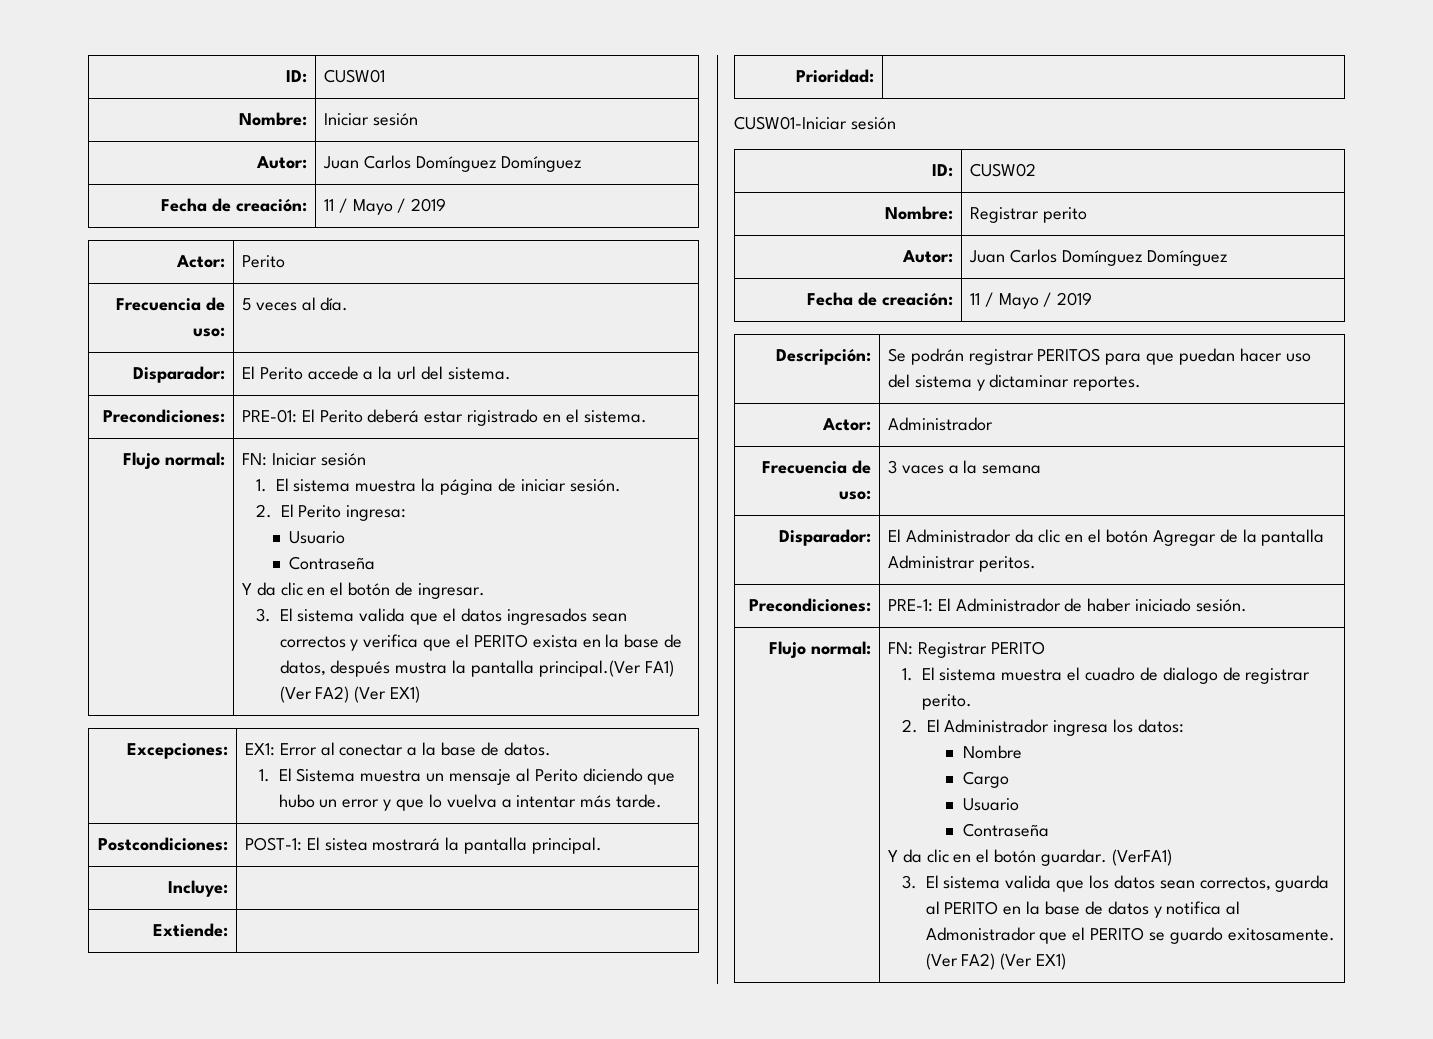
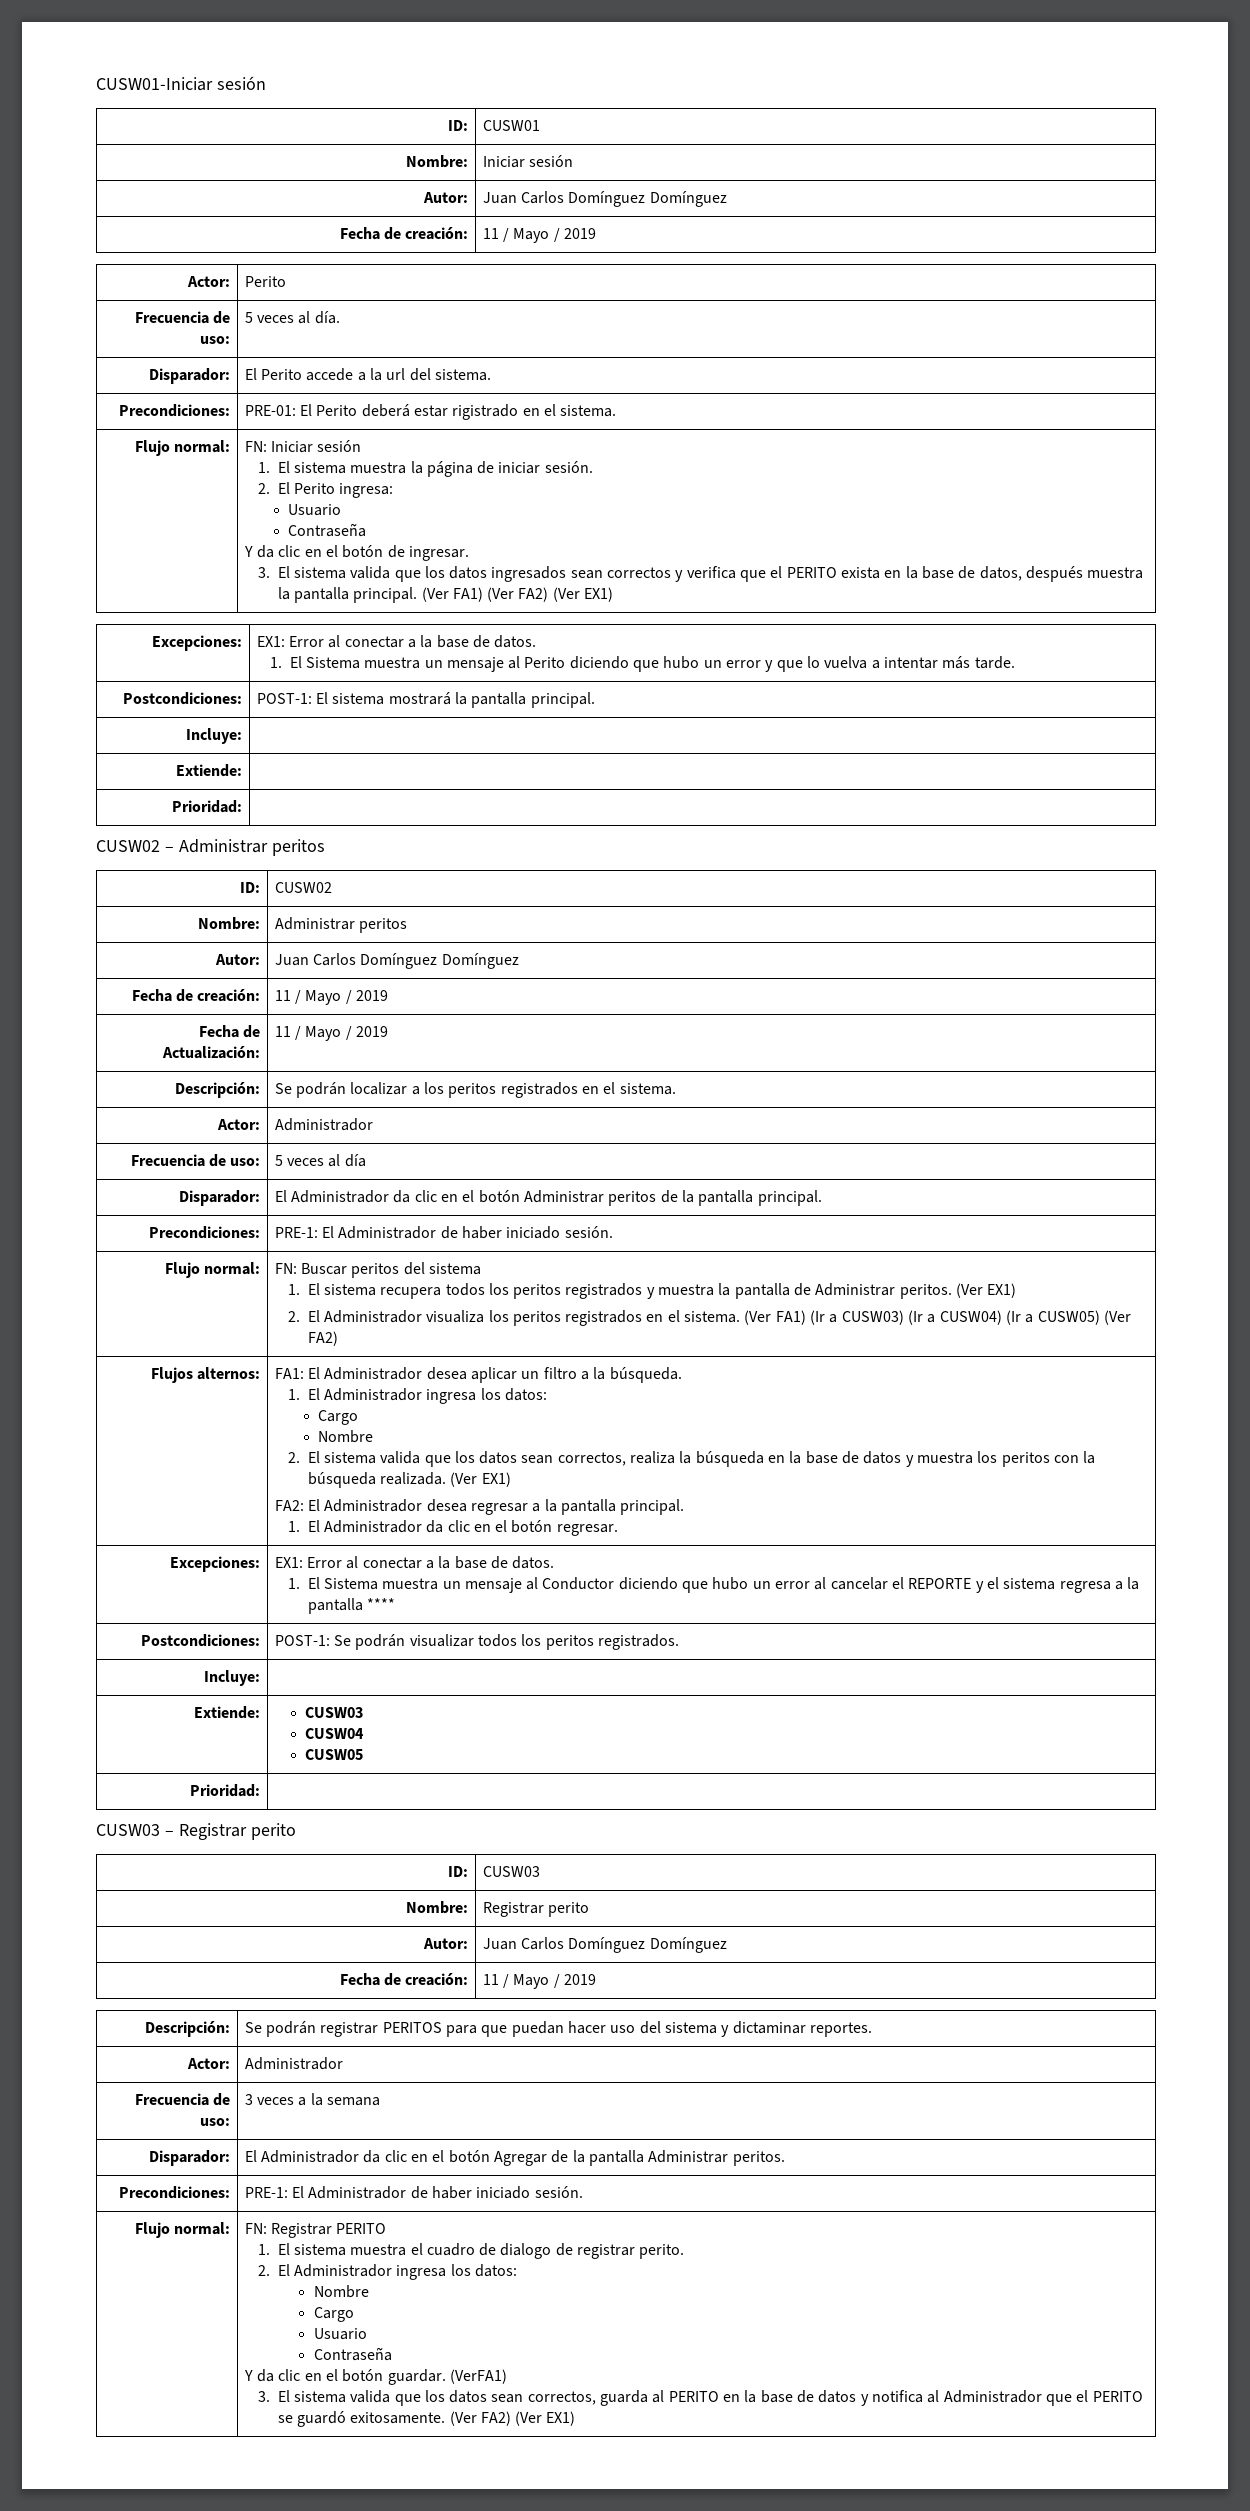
+ CUSW01-Iniciar sesión
- 3. El sistema valida que el datos ingresados sean correctos y verifica que el PERITO exista en la base de datos, después mustra la pantalla principal.(Ver FA1) (Ver FA2) (Ver EX1)
+ 3. El sistema valida que los datos ingresados sean correctos y verifica que el PERITO exista en la base de datos, después muestra la pantalla principal. (Ver FA1) (Ver FA2) (Ver EX1)
- Postcondiciones: | POST-1: El sistea mostrará la pantalla principal.
+ Postcondiciones: | POST-1: El sistema mostrará la pantalla principal.
- CUSW01-Iniciar sesión
+ CUSW02 – Administrar peritos
  ID: | CUSW02
+ Nombre: | Administrar peritos
+ Autor: | Juan Carlos Domínguez Domínguez
+ Fecha de creación: | 11 / Mayo / 2019
+ Fecha de Actualización: | 11 / Mayo / 2019
+ Descripción: | Se podrán localizar a los peritos registrados en el sistema.
+ Actor: | Administrador
+ Frecuencia de uso: | 5 veces al día
+ Disparador: | El Administrador da clic en el botón Administrar peritos de la pantalla principal.
+ Precondiciones: | PRE-1: El Administrador de haber iniciado sesión.
+ Flujo normal: | FN: Buscar peritos del sistema
+ 1. El sistema recupera todos los peritos registrados y muestra la pantalla de Administrar peritos. (Ver EX1)
+ 2. El Administrador visualiza los peritos registrados en el sistema. (Ver FA1) (Ir a CUSW03) (Ir a CUSW04) (Ir a CUSW05) (Ver FA2)
+ Flujos alternos: | FA1: El Administrador desea aplicar un filtro a la búsqueda.
+ 1. El Administrador ingresa los datos:
+ Cargo
+ Nombre
+ 2. El sistema valida que los datos sean correctos, realiza la búsqueda en la base de datos y muestra los peritos con la búsqueda realizada. (Ver EX1)
+ FA2: El Administrador desea regresar a la pantalla principal.
+ 1. El Administrador da clic en el botón regresar.
+ Excepciones: | EX1: Error al conectar a la base de datos.
+ 1. El Sistema muestra un mensaje al Conductor diciendo que hubo un error al cancelar el REPORTE y el sistema regresa a la pantalla ****
+ Postcondiciones: | POST-1: Se podrán visualizar todos los peritos registrados.
+ Incluye: |
+ Extiende: | CUSW03
+ CUSW04
+ CUSW05
+ Prioridad: |
+ CUSW03 – Registrar perito
+ ID: | CUSW03
- Frecuencia de uso: | 3 vaces a la semana
+ Frecuencia de uso: | 3 veces a la semana
- 3. El sistema valida que los datos sean correctos, guarda al PERITO en la base de datos y notifica al Admonistrador que el PERITO se guardo exitosamente.
+ 3. El sistema valida que los datos sean correctos, guarda al PERITO en la base de datos y notifica al Administrador que el PERITO se guardó exitosamente.

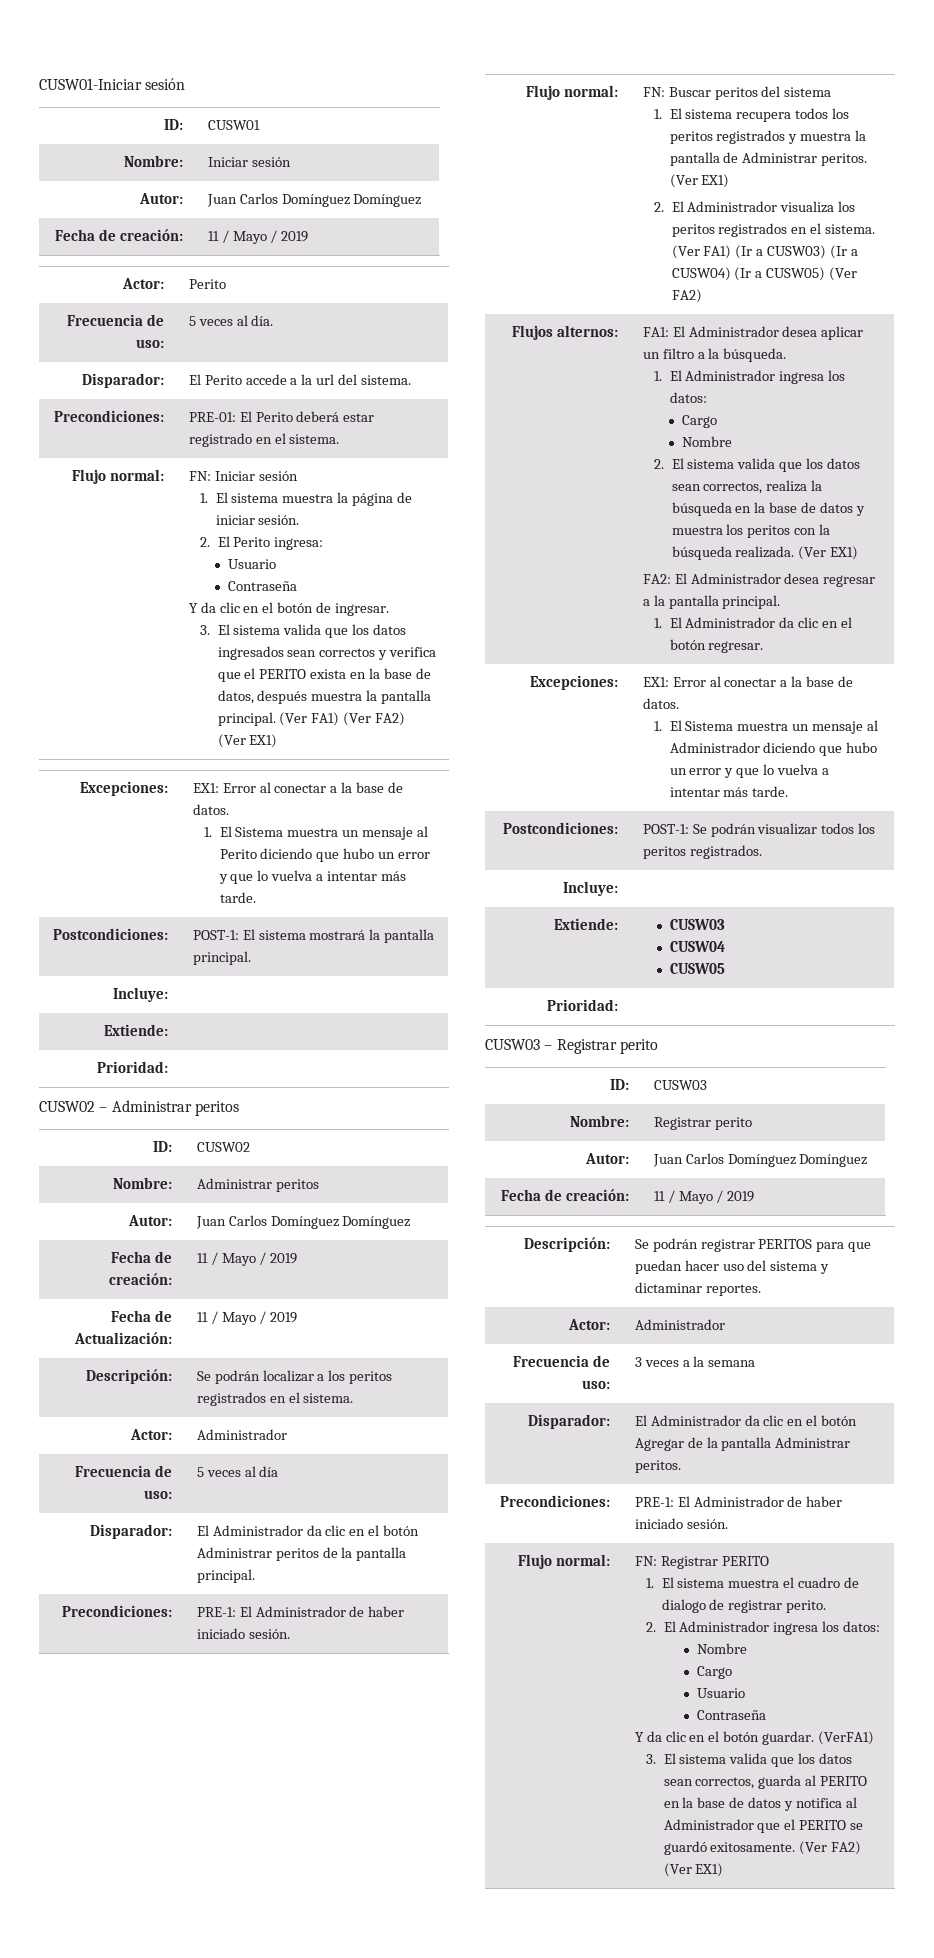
- Precondiciones: | PRE-01: El Perito deberá estar rigistrado en el sistema.
+ Precondiciones: | PRE-01: El Perito deberá estar registrado en el sistema.
  1. El Administrador da clic en el botón regresar.
  Excepciones: | EX1: Error al conectar a la base de datos.
- 1. El Sistema muestra un mensaje al Conductor diciendo que hubo un error al cancelar el REPORTE y el sistema regresa a la pantalla ****
+ 1. El Sistema muestra un mensaje al Administrador diciendo que hubo un error y que lo vuelva a intentar más tarde.

